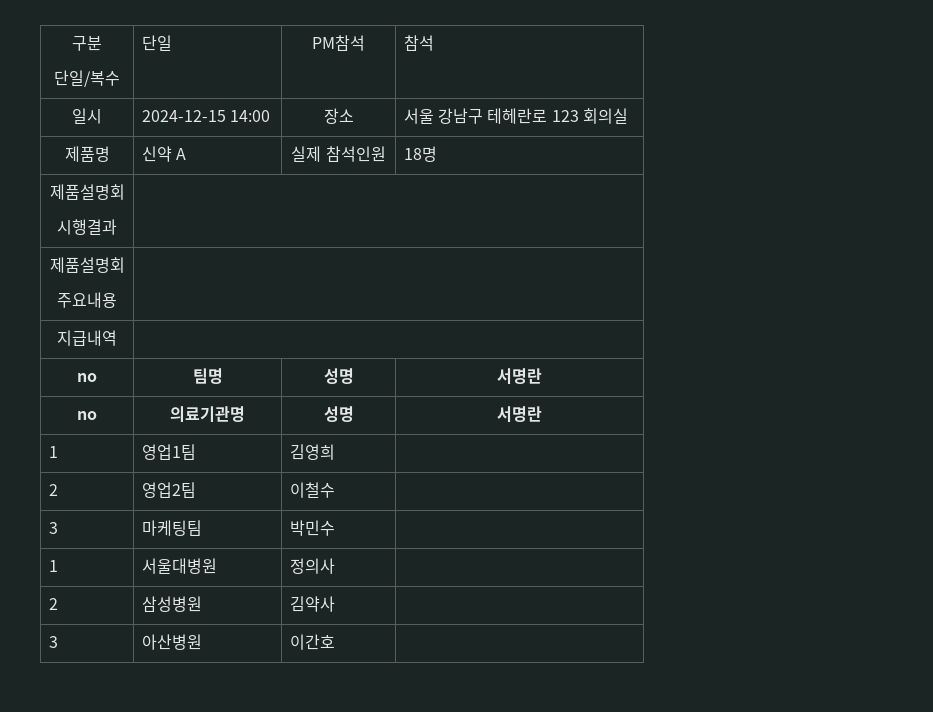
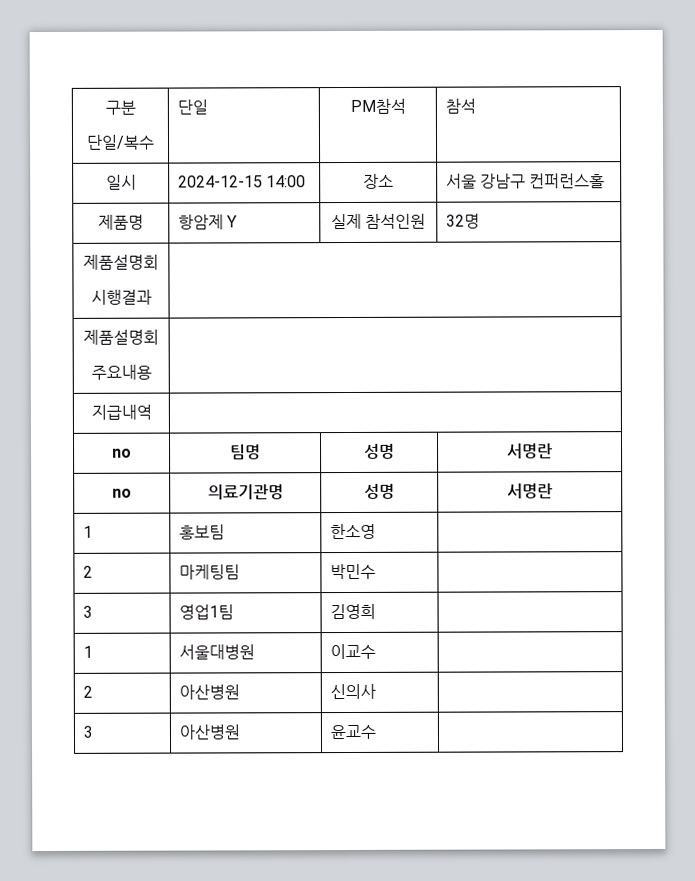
- 일시 | 2024-12-15 14:00 | 장소 | 서울 강남구 테헤란로 123 회의실
+ 일시 | 2024-12-15 14:00 | 장소 | 서울 강남구 컨퍼런스홀
- 제품명 | 신약 A | 실제 참석인원 | 18명
+ 제품명 | 항암제 Y | 실제 참석인원 | 32명
- 1 | 영업1팀 | 김영희 |
- 2 | 영업2팀 | 이철수 |
- 3 | 마케팅팀 | 박민수 |
+ 1 | 홍보팀 | 한소영 |
+ 2 | 마케팅팀 | 박민수 |
+ 3 | 영업1팀 | 김영희 |
- 1 | 서울대병원 | 정의사 |
- 2 | 삼성병원 | 김약사 |
+ 1 | 서울대병원 | 이교수 |
+ 2 | 아산병원 | 신의사 |
- 3 | 아산병원 | 이간호 |
+ 3 | 아산병원 | 윤교수 |

